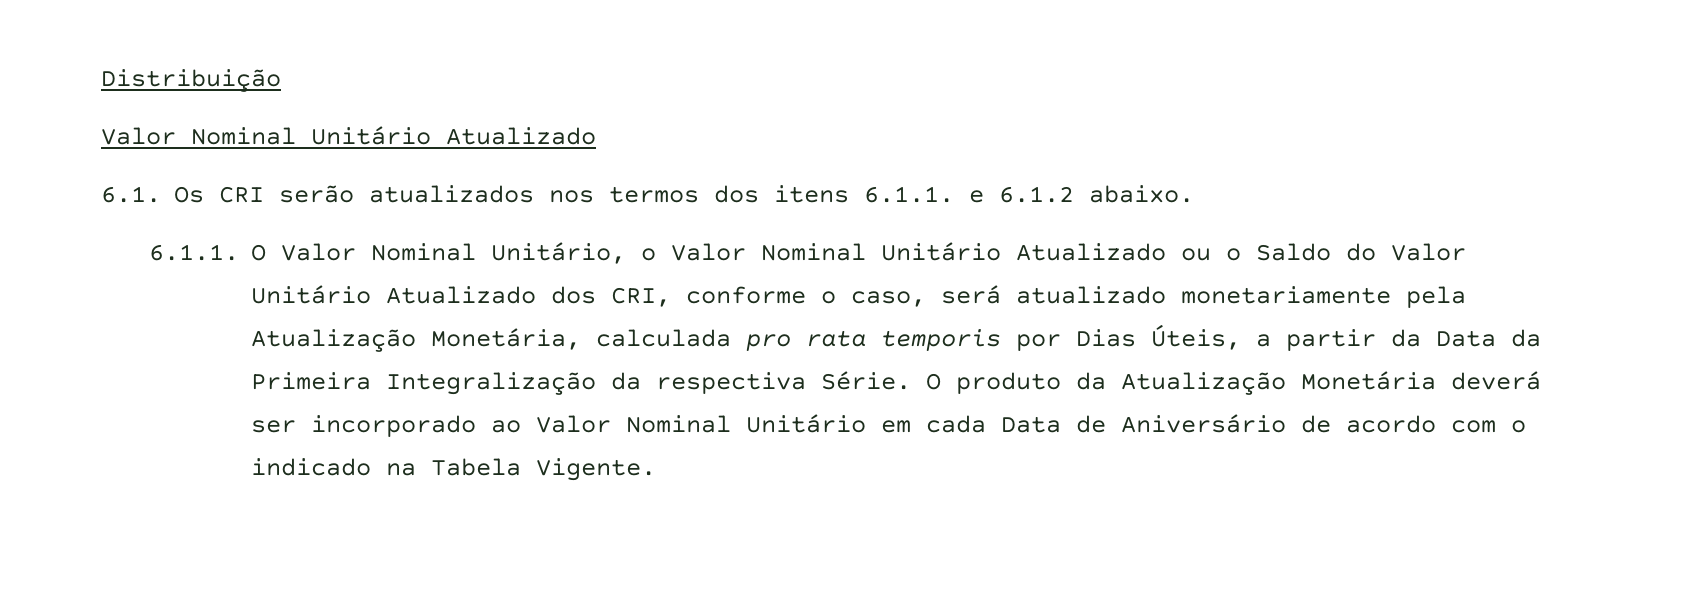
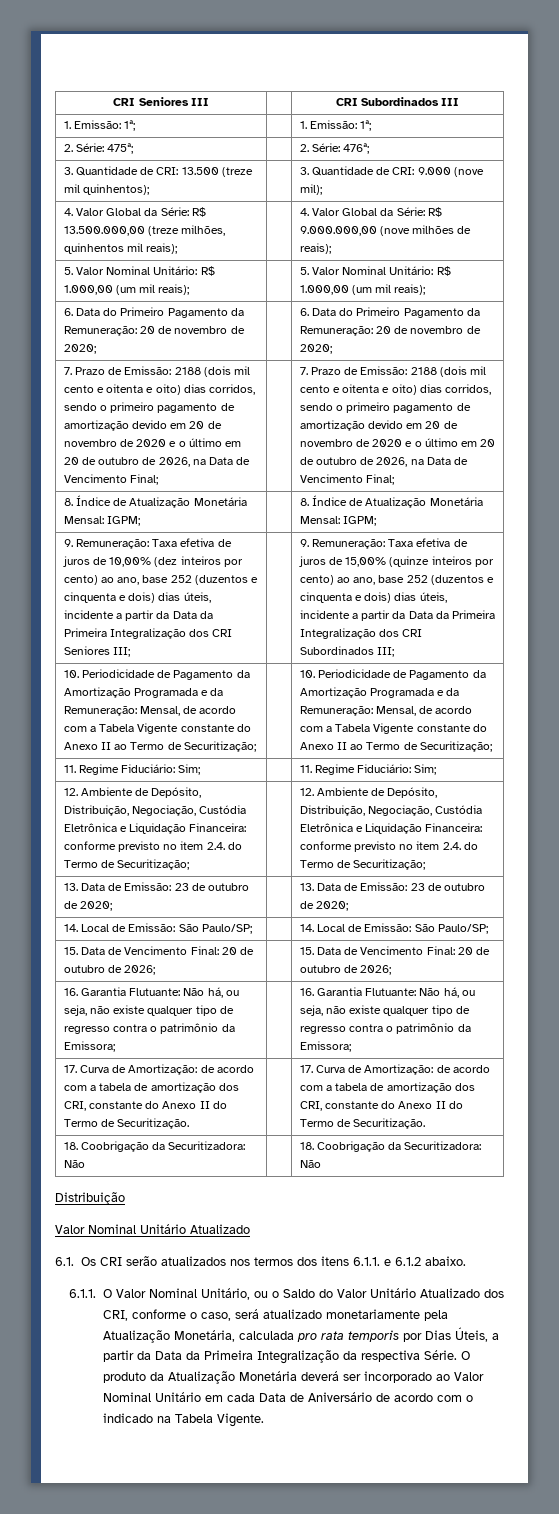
+ CRI Seniores III | | CRI Subordinados III
+ 1. Emissão: 1ª; | | 1. Emissão: 1ª;
+ 2. Série: 475ª; | | 2. Série: 476ª;
+ 3. Quantidade de CRI: 13.500 (treze mil quinhentos); | | 3. Quantidade de CRI: 9.000 (nove mil);
+ 4. Valor Global da Série: R$ 13.500.000,00 (treze milhões, quinhentos mil reais); | | 4. Valor Global da Série: R$ 9.000.000,00 (nove milhões de reais);
+ 5. Valor Nominal Unitário: R$ 1.000,00 (um mil reais); | | 5. Valor Nominal Unitário: R$ 1.000,00 (um mil reais);
+ 6. Data do Primeiro Pagamento da Remuneração: 20 de novembro de 2020; | | 6. Data do Primeiro Pagamento da Remuneração: 20 de novembro de 2020;
+ 7. Prazo de Emissão: 2188 (dois mil cento e oitenta e oito) dias corridos, sendo o primeiro pagamento de amortização devido em 20 de novembro de 2020 e o último em 20 de outubro de 2026, na Data de Vencimento Final; | | 7. Prazo de Emissão: 2188 (dois mil cento e oitenta e oito) dias corridos, sendo o primeiro pagamento de amortização devido em 20 de novembro de 2020 e o último em 20 de outubro de 2026, na Data de Vencimento Final;
+ 8. Índice de Atualização Monetária Mensal: IGPM; | | 8. Índice de Atualização Monetária Mensal: IGPM;
+ 9. Remuneração: Taxa efetiva de juros de 10,00% (dez inteiros por cento) ao ano, base 252 (duzentos e cinquenta e dois) dias úteis, incidente a partir da Data da Primeira Integralização dos CRI Seniores III; | | 9. Remuneração: Taxa efetiva de juros de 15,00% (quinze inteiros por cento) ao ano, base 252 (duzentos e cinquenta e dois) dias úteis, incidente a partir da Data da Primeira Integralização dos CRI Subordinados III;
+ 10. Periodicidade de Pagamento da Amortização Programada e da Remuneração: Mensal, de acordo com a Tabela Vigente constante do Anexo II ao Termo de Securitização; | | 10. Periodicidade de Pagamento da Amortização Programada e da Remuneração: Mensal, de acordo com a Tabela Vigente constante do Anexo II ao Termo de Securitização;
+ 11. Regime Fiduciário: Sim; | | 11. Regime Fiduciário: Sim;
+ 12. Ambiente de Depósito, Distribuição, Negociação, Custódia Eletrônica e Liquidação Financeira: conforme previsto no item 2.4. do Termo de Securitização; | | 12. Ambiente de Depósito, Distribuição, Negociação, Custódia Eletrônica e Liquidação Financeira: conforme previsto no item 2.4. do Termo de Securitização;
+ 13. Data de Emissão: 23 de outubro de 2020; | | 13. Data de Emissão: 23 de outubro de 2020;
+ 14. Local de Emissão: São Paulo/SP; | | 14. Local de Emissão: São Paulo/SP;
+ 15. Data de Vencimento Final: 20 de outubro de 2026; | | 15. Data de Vencimento Final: 20 de outubro de 2026;
+ 16. Garantia Flutuante: Não há, ou seja, não existe qualquer tipo de regresso contra o patrimônio da Emissora; | | 16. Garantia Flutuante: Não há, ou seja, não existe qualquer tipo de regresso contra o patrimônio da Emissora;
+ 17. Curva de Amortização: de acordo com a tabela de amortização dos CRI, constante do Anexo II do Termo de Securitização. | | 17. Curva de Amortização: de acordo com a tabela de amortização dos CRI, constante do Anexo II do Termo de Securitização.
+ 18. Coobrigação da Securitizadora: Não | | 18. Coobrigação da Securitizadora: Não
- 6.1.1. O Valor Nominal Unitário, o Valor Nominal Unitário Atualizado ou o Saldo do Valor Unitário Atualizado dos CRI, conforme o caso, será atualizado monetariamente pela Atualização Monetária, calculada pro rata temporis por Dias Úteis, a partir da Data da Primeira Integralização da respectiva Série.
+ 6.1.1. O Valor Nominal Unitário, ou o Saldo do Valor Unitário Atualizado dos CRI, conforme o caso, será atualizado monetariamente pela Atualização Monetária, calculada pro rata temporis por Dias Úteis, a partir da Data da Primeira Integralização da respectiva Série.

